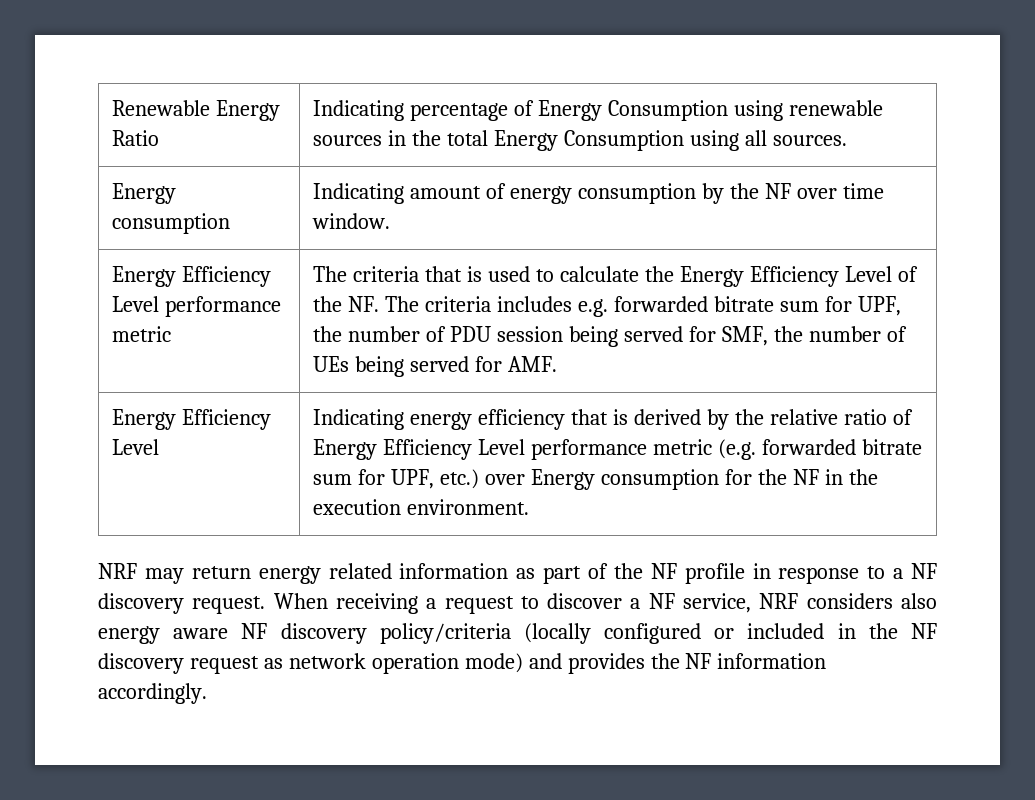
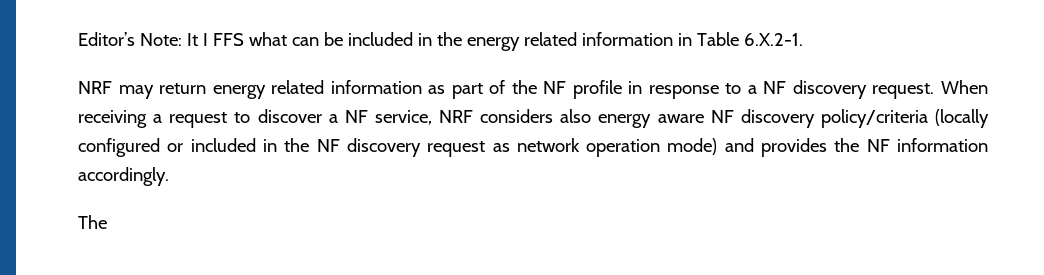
- Renewable Energy Ratio | Indicating percentage of Energy Consumption using renewable sources in the total Energy Consumption using all sources.
- Energy consumption | Indicating amount of energy consumption by the NF over time window.
- Energy Efficiency Level performance metric | The criteria that is used to calculate the Energy Efficiency Level of the NF. The criteria includes e.g. forwarded bitrate sum for UPF, the number of PDU session being served for SMF, the number of UEs being served for AMF.
- Energy Efficiency Level | Indicating energy efficiency that is derived by the relative ratio of Energy Efficiency Level performance metric (e.g. forwarded bitrate sum for UPF, etc.) over Energy consumption for the NF in the execution environment.
+ Editor’s Note: It I FFS what can be included in the energy related information in Table 6.X.2-1.
+ The

